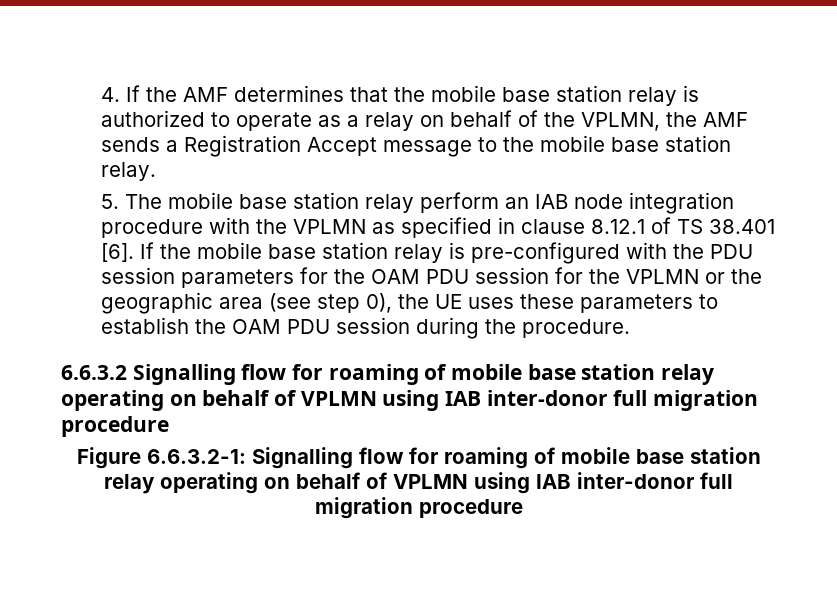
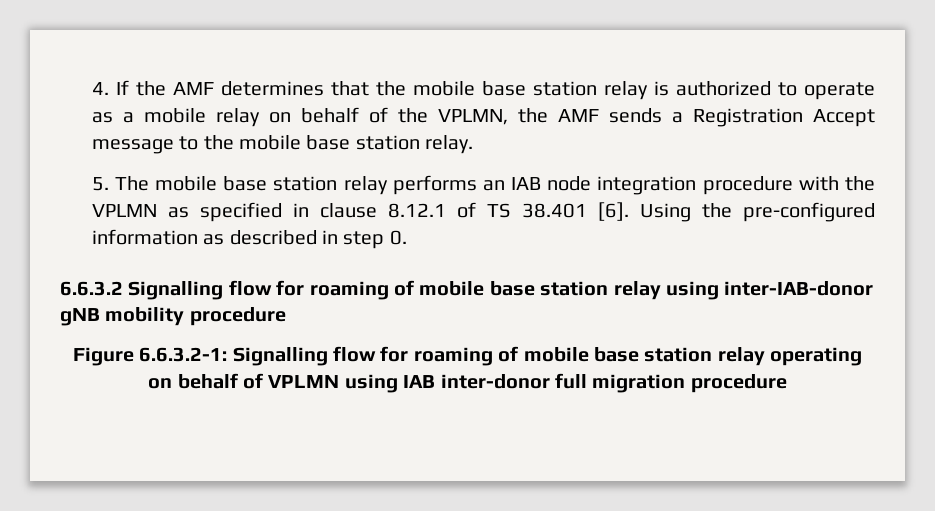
- 4. If the AMF determines that the mobile base station relay is authorized to operate as a relay on behalf of the VPLMN, the AMF sends a Registration Accept message to the mobile base station relay.
+ 4. If the AMF determines that the mobile base station relay is authorized to operate as a mobile relay on behalf of the VPLMN, the AMF sends a Registration Accept message to the mobile base station relay.
- 5. The mobile base station relay perform an IAB node integration procedure with the VPLMN as specified in clause 8.12.1 of TS 38.401 [6].
+ 5. The mobile base station relay performs an IAB node integration procedure with the VPLMN as specified in clause 8.12.1 of TS 38.401 [6].
- If the mobile base station relay is pre-configured with the PDU session parameters for the OAM PDU session for the VPLMN or the geographic area (see step 0), the UE uses these parameters to establish the OAM PDU session during the procedure.
+ Using the pre-configured information as described in step 0.
- 6.6.3.2 Signalling flow for roaming of mobile base station relay operating on behalf of VPLMN using IAB inter-donor full migration procedure
+ 6.6.3.2 Signalling flow for roaming of mobile base station relay using inter-IAB-donor gNB mobility procedure

